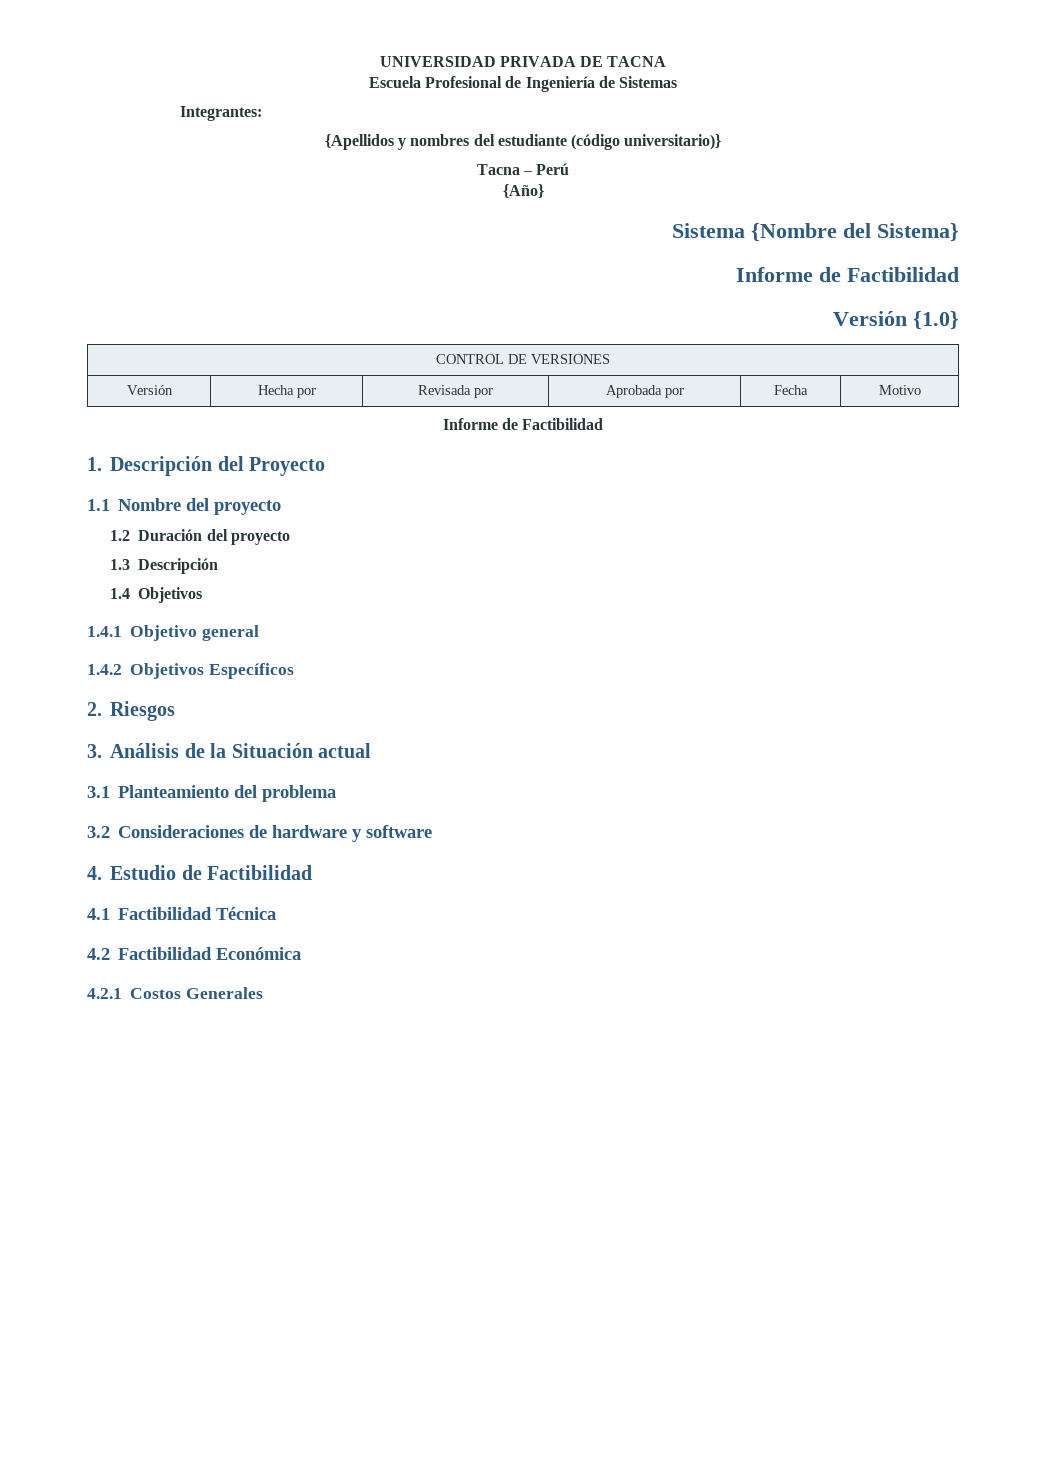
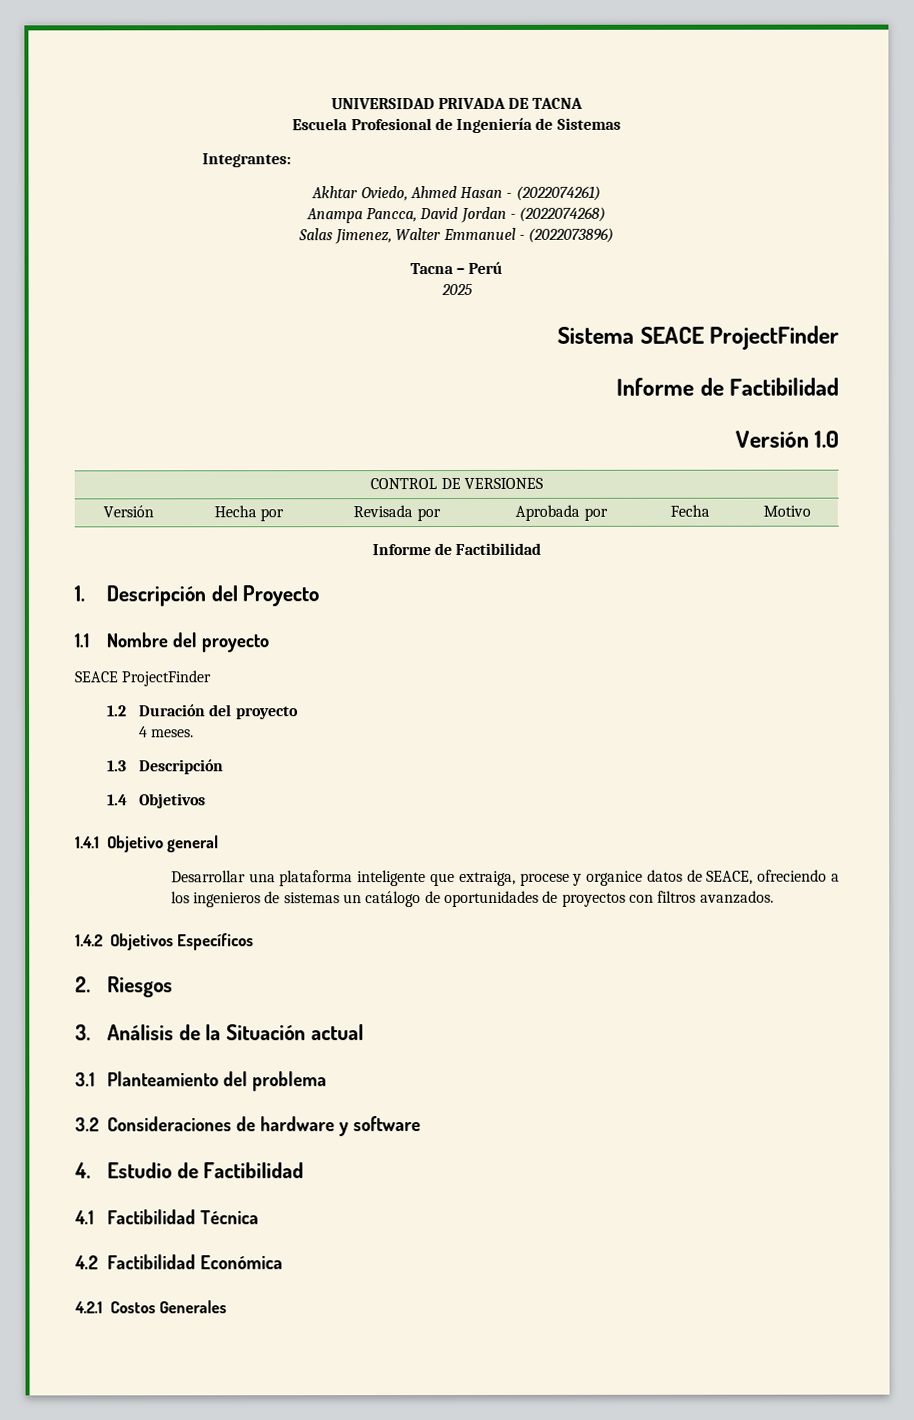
- {Apellidos y nombres del estudiante (código universitario)}
+ Akhtar Oviedo, Ahmed Hasan - (2022074261)
+ Anampa Pancca, David Jordan - (2022074268)
+ Salas Jimenez, Walter Emmanuel - (2022073896)
- {Año}
+ 2025
- Sistema {Nombre del Sistema}
+ Sistema SEACE ProjectFinder
- Versión {1.0}
+ Versión 1.0
  1.1 Nombre del proyecto
+ SEACE ProjectFinder
+ 4 meses.
+ Desarrollar una plataforma inteligente que extraiga, procese y organice datos de SEACE, ofreciendo a los ingenieros de sistemas un catálogo de oportunidades de proyectos con filtros avanzados.

